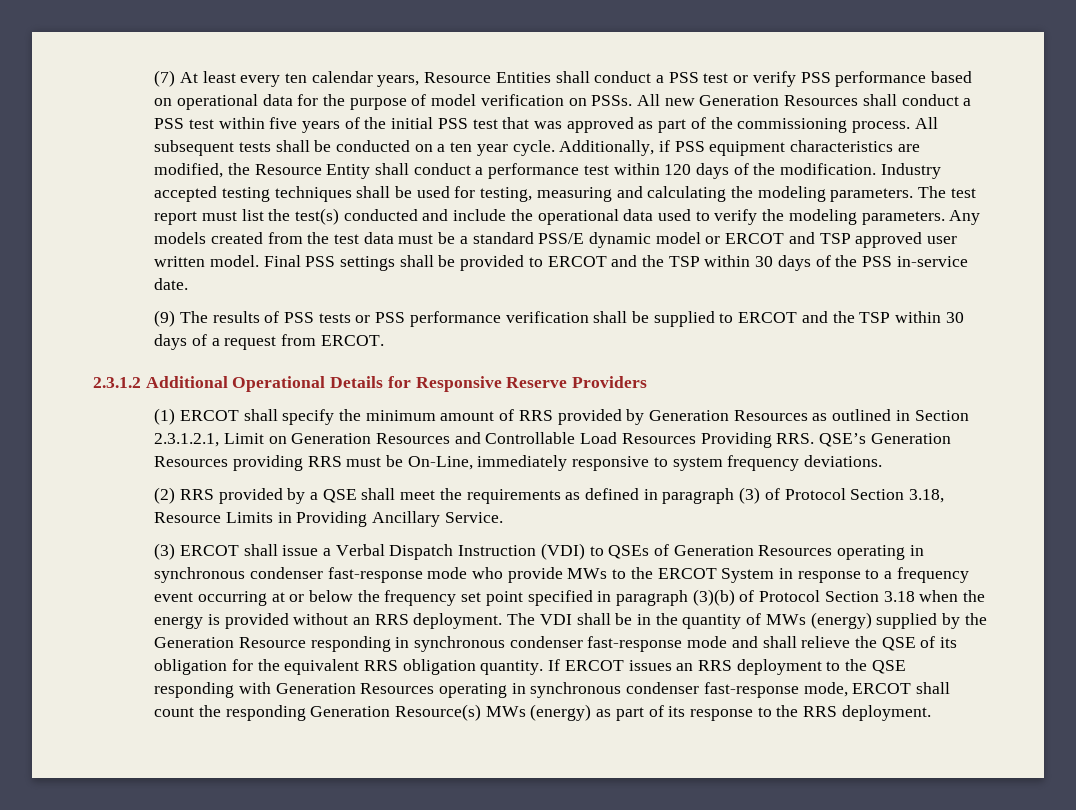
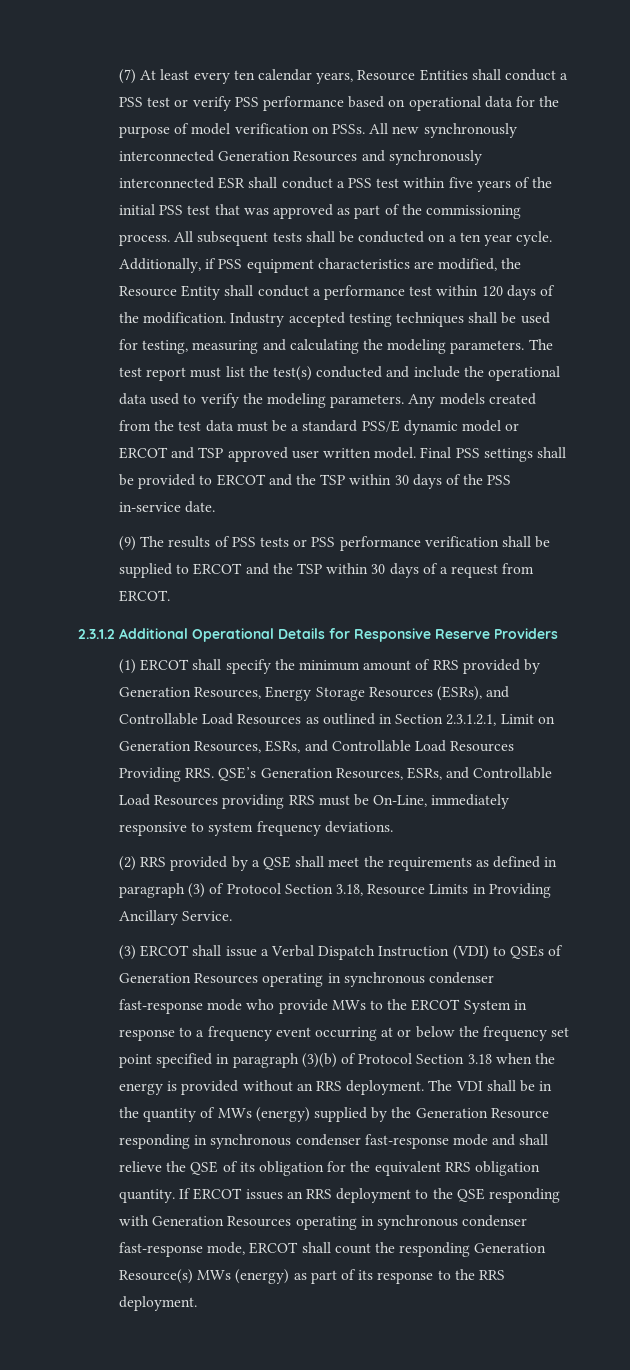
- All new Generation Resources shall conduct a PSS test within five years of the initial PSS test that was approved as part of the commissioning process.
+ All new synchronously interconnected Generation Resources and synchronously interconnected ESR shall conduct a PSS test within five years of the initial PSS test that was approved as part of the commissioning process.
- (1) ERCOT shall specify the minimum amount of RRS provided by Generation Resources as outlined in Section 2.3.1.2.1, Limit on Generation Resources and Controllable Load Resources Providing RRS. QSE’s Generation Resources providing RRS must be On-Line, immediately responsive to system frequency deviations.
+ (1) ERCOT shall specify the minimum amount of RRS provided by Generation Resources, Energy Storage Resources (ESRs), and Controllable Load Resources as outlined in Section 2.3.1.2.1, Limit on Generation Resources, ESRs, and Controllable Load Resources Providing RRS. QSE’s Generation Resources, ESRs, and Controllable Load Resources providing RRS must be On-Line, immediately responsive to system frequency deviations.

